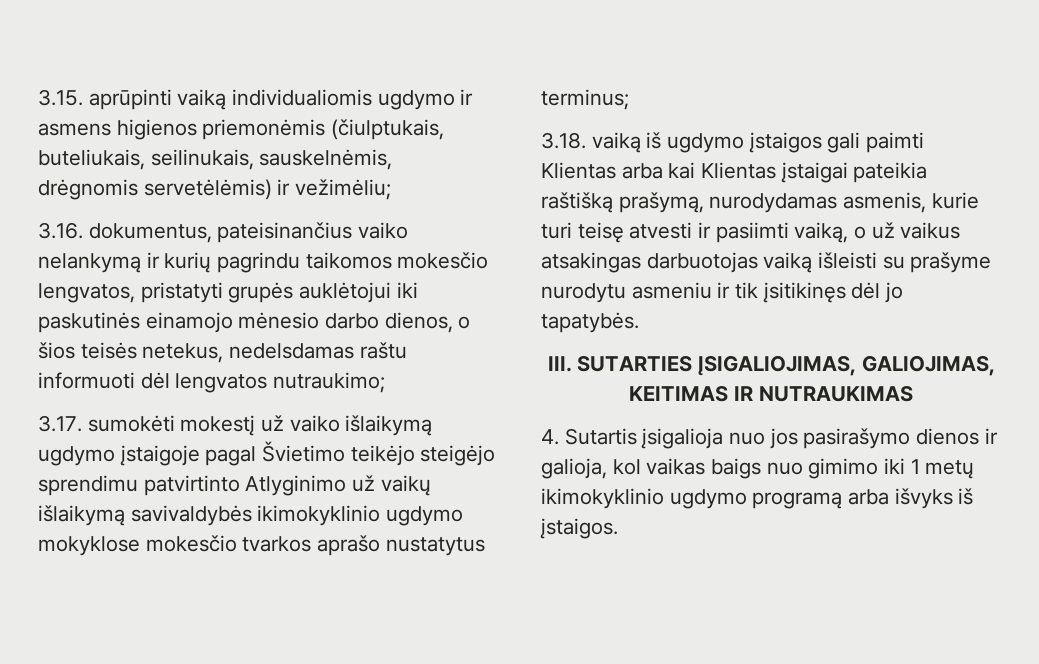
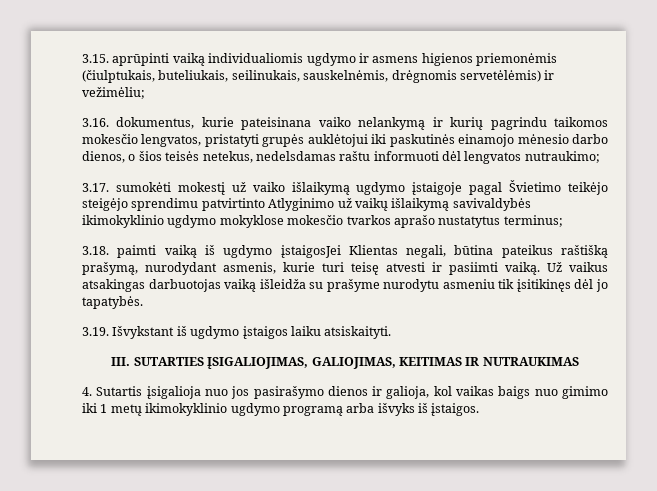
- 3.16. dokumentus, pateisinančius vaiko nelankymą ir kurių pagrindu taikomos mokesčio lengvatos, pristatyti grupės auklėtojui iki paskutinės einamojo mėnesio darbo dienos, o šios teisės netekus, nedelsdamas raštu informuoti dėl lengvatos nutraukimo;
+ 3.16. dokumentus, kurie pateisinana vaiko nelankymą ir kurių pagrindu taikomos mokesčio lengvatos, pristatyti grupės auklėtojui iki paskutinės einamojo mėnesio darbo dienos, o šios teisės netekus, nedelsdamas raštu informuoti dėl lengvatos nutraukimo;
- 3.18. vaiką iš ugdymo įstaigos gali paimti Klientas arba kai Klientas įstaigai pateikia raštišką prašymą, nurodydamas asmenis, kurie turi teisę atvesti ir pasiimti vaiką, o už vaikus atsakingas darbuotojas vaiką išleisti su prašyme nurodytu asmeniu ir tik įsitikinęs dėl jo tapatybės.
+ 3.18. paimti vaiką iš ugdymo įstaigosJei Klientas negali, būtina pateikus raštišką prašymą, nurodydant asmenis, kurie turi teisę atvesti ir pasiimti vaiką. Už vaikus atsakingas darbuotojas vaiką išleidža su prašyme nurodytu asmeniu tik įsitikinęs dėl jo tapatybės.
+ 3.19. Išvykstant iš ugdymo įstaigos laiku atsiskaityti.

